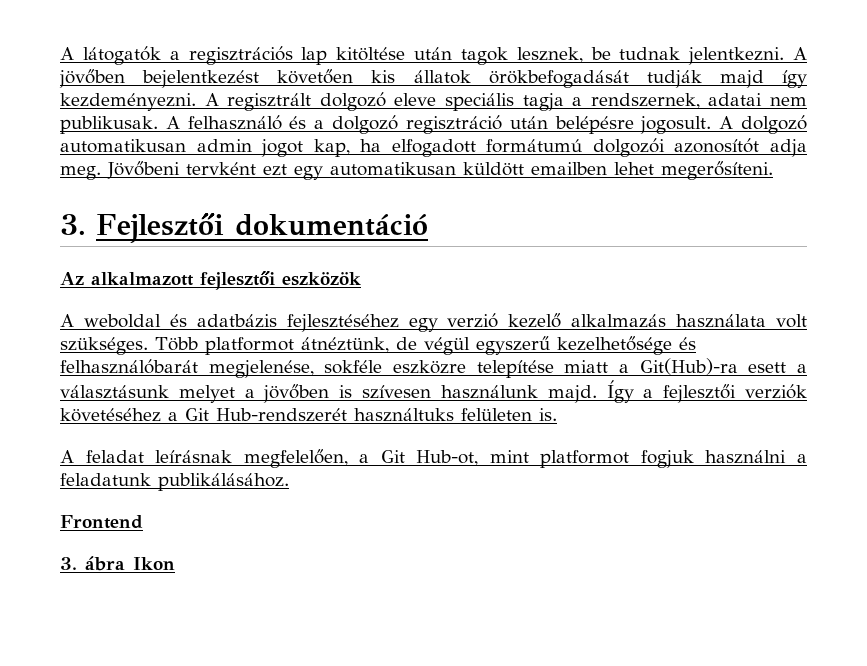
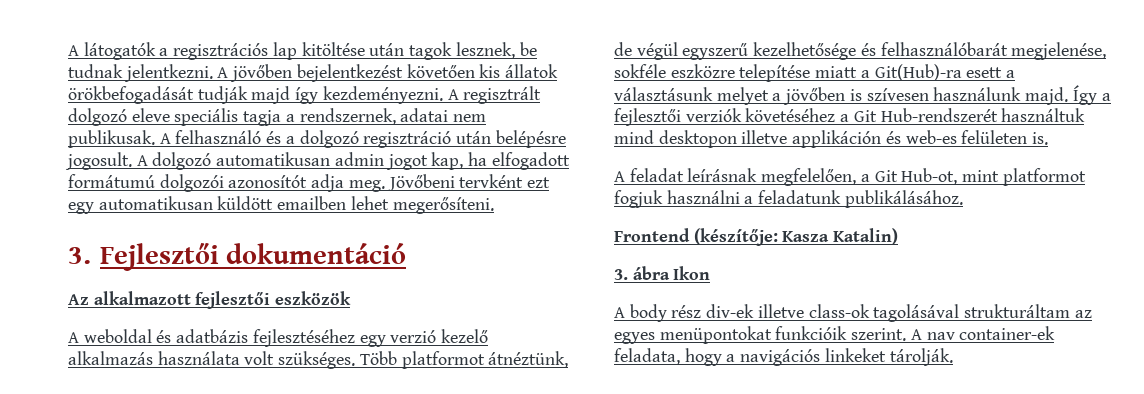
- Így a fejlesztői verziók követéséhez a Git Hub-rendszerét használtuks felületen is.
+ Így a fejlesztői verziók követéséhez a Git Hub-rendszerét használtuk mind desktopon illetve applikáción és web-es felületen is.
- Frontend
+ Frontend (készítője: Kasza Katalin)
+ A body rész div-ek illetve class-ok tagolásával strukturáltam az egyes menüpontokat funkcióik szerint. A nav container-ek feladata, hogy a navigációs linkeket tárolják.

